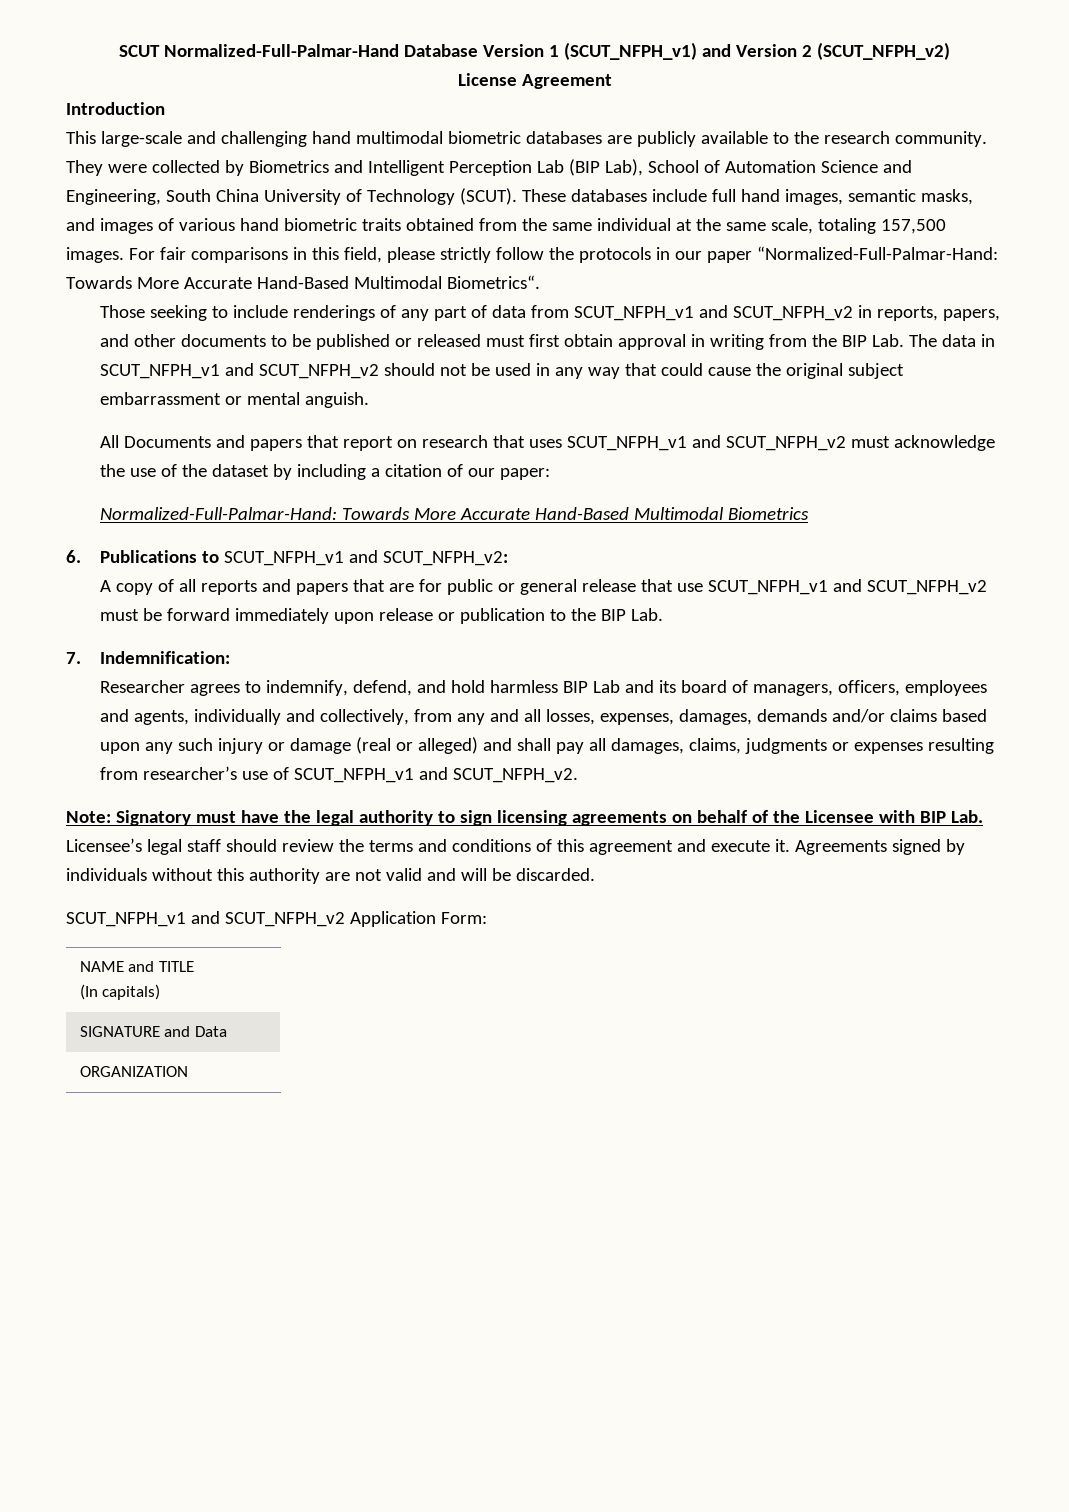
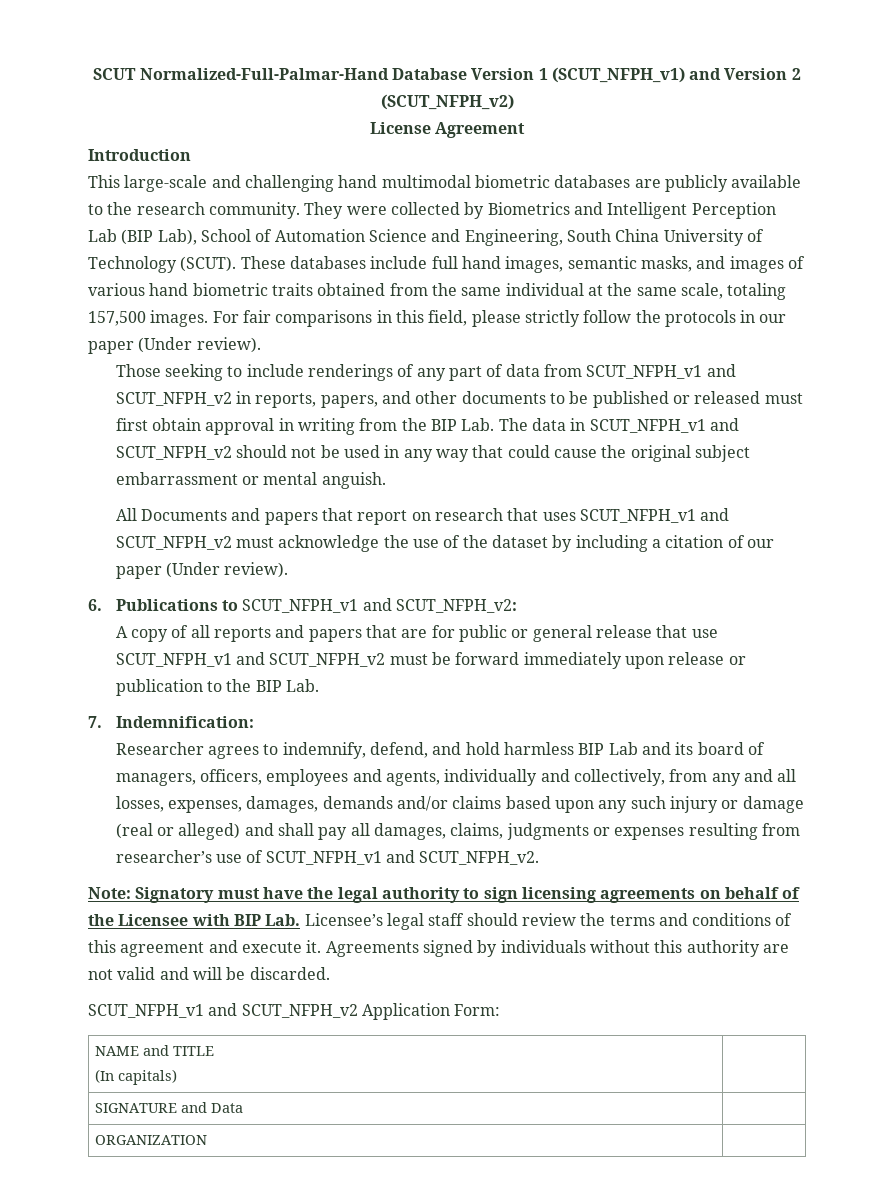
- For fair comparisons in this field, please strictly follow the protocols in our paper “Normalized-Full-Palmar-Hand: Towards More Accurate Hand-Based Multimodal Biometrics“.
+ For fair comparisons in this field, please strictly follow the protocols in our paper (Under review).
- All Documents and papers that report on research that uses SCUT_NFPH_v1 and SCUT_NFPH_v2 must acknowledge the use of the dataset by including a citation of our paper:
- Normalized-Full-Palmar-Hand: Towards More Accurate Hand-Based Multimodal Biometrics
+ All Documents and papers that report on research that uses SCUT_NFPH_v1 and SCUT_NFPH_v2 must acknowledge the use of the dataset by including a citation of our paper (Under review).

